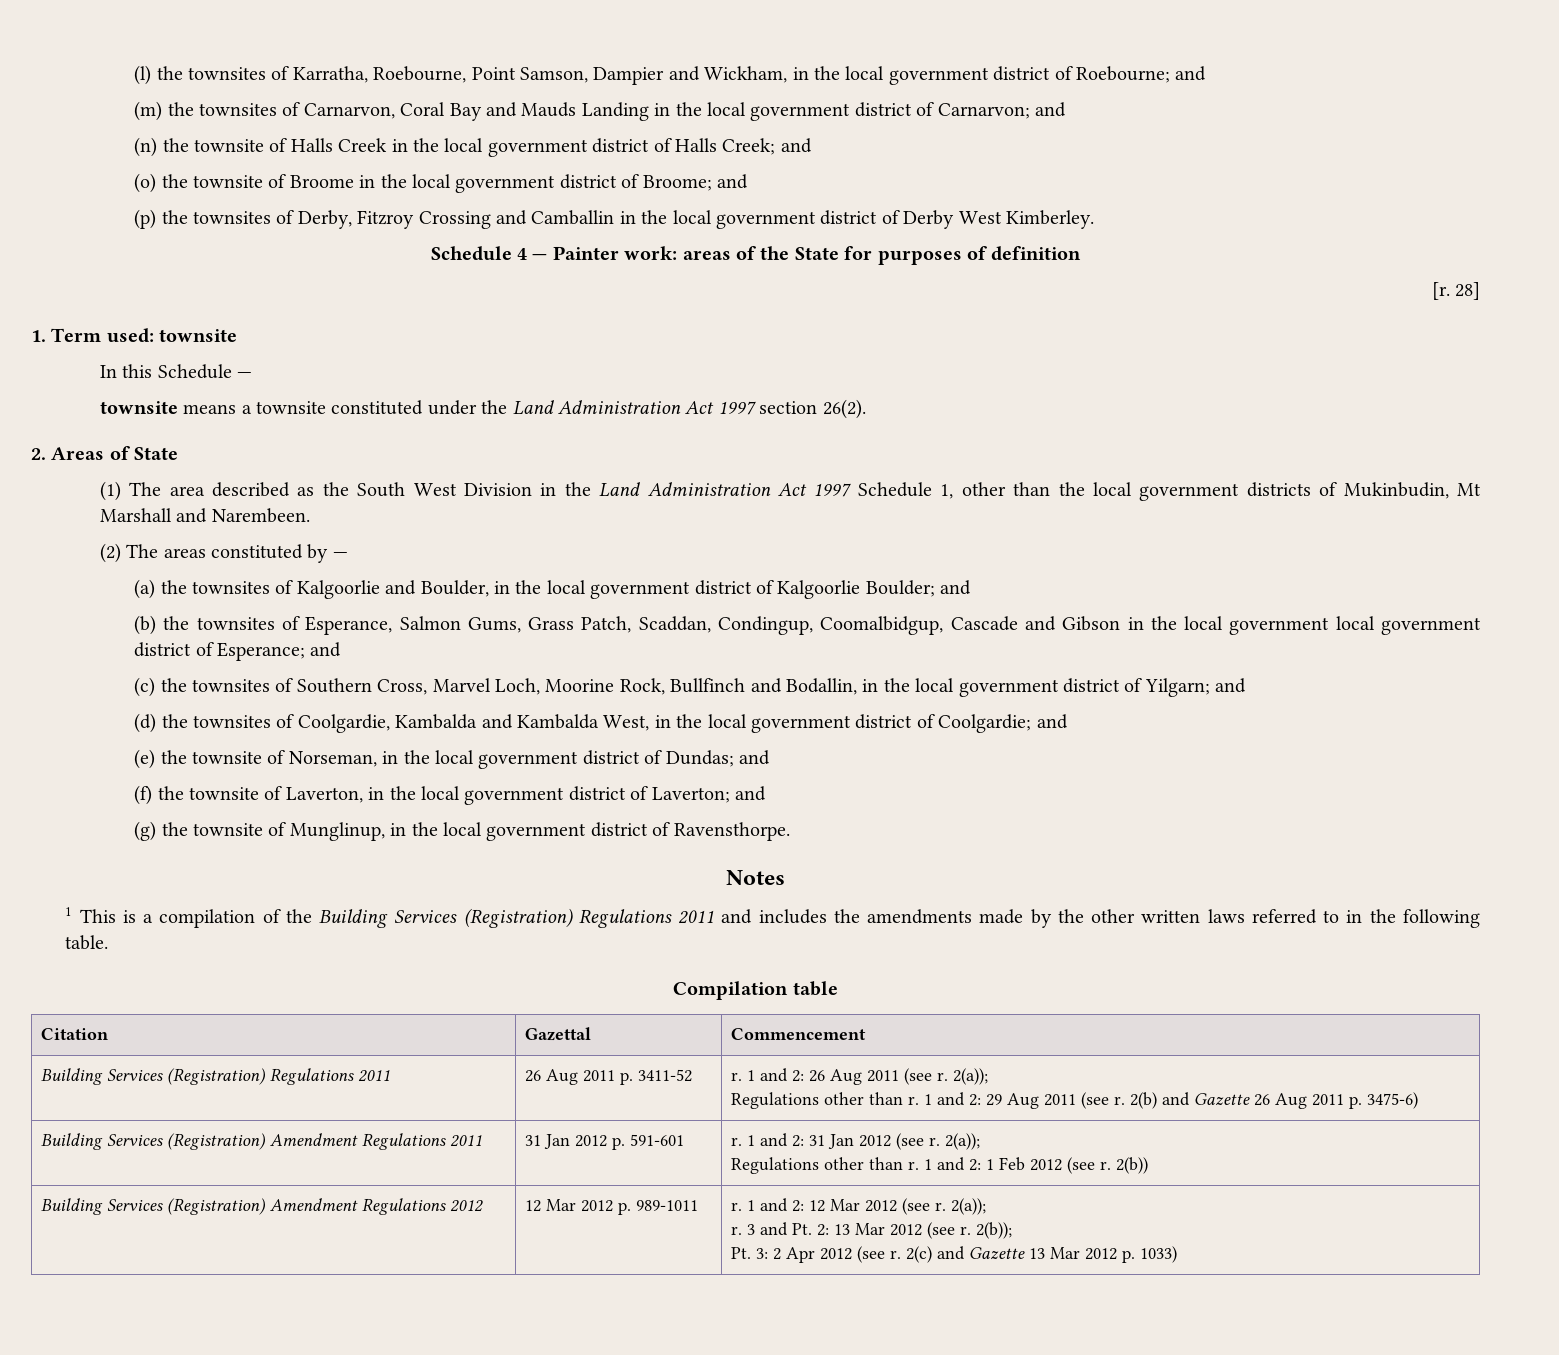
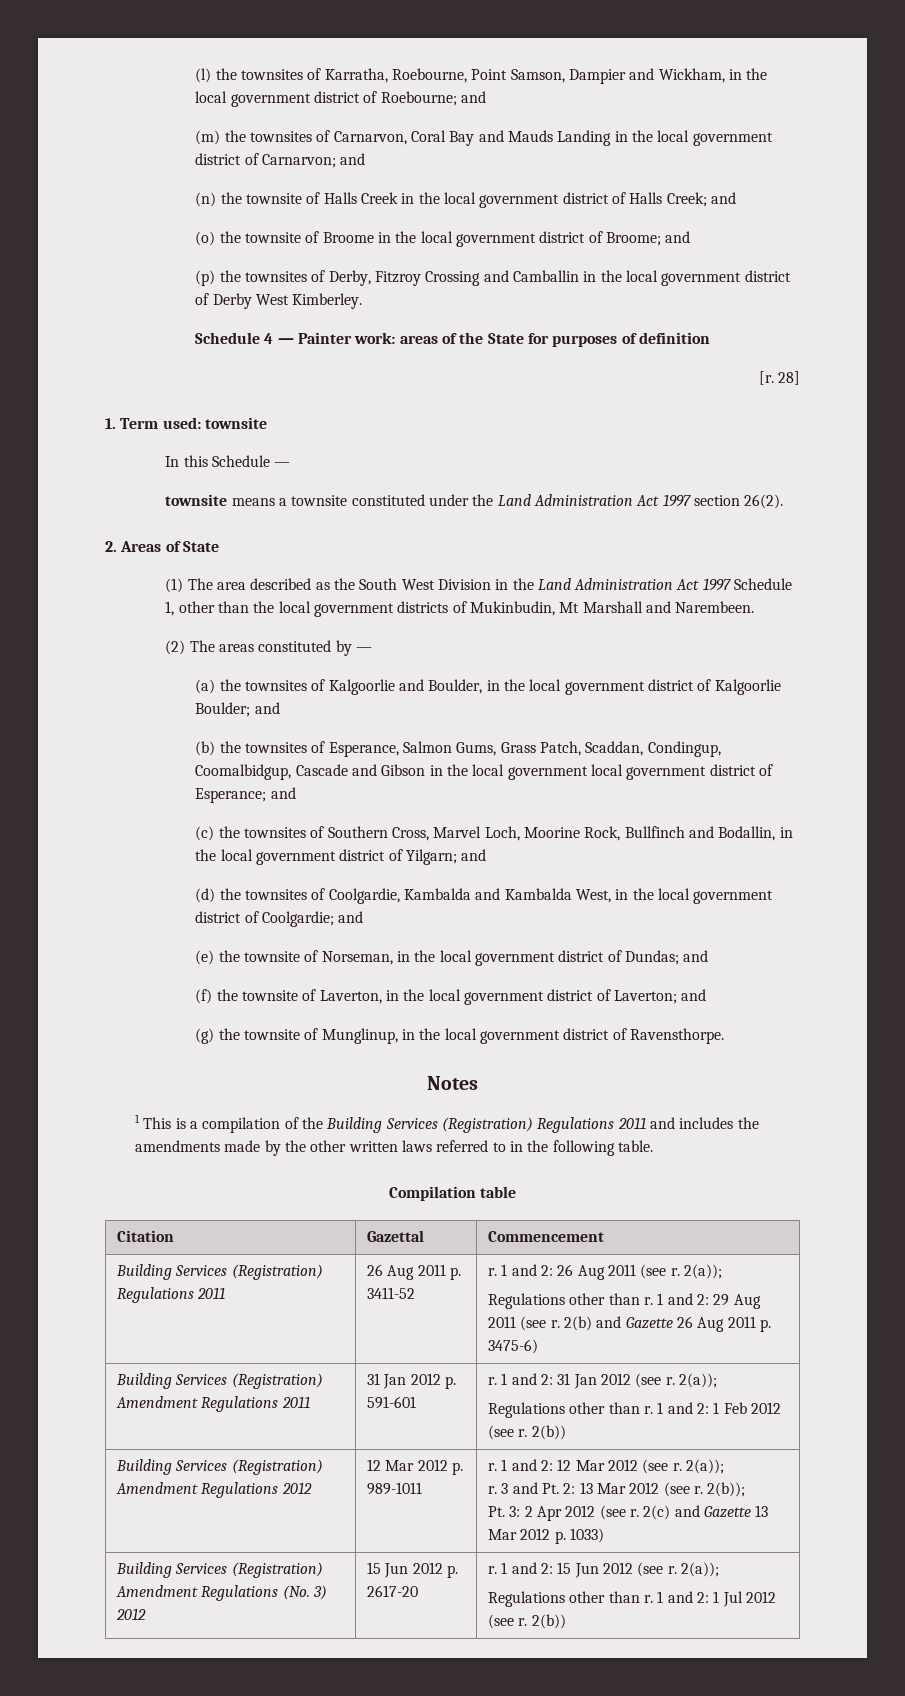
+ Building Services (Registration) Amendment Regulations (No. 3) 2012 | 15 Jun 2012 p. 2617-20 | r. 1 and 2: 15 Jun 2012 (see r. 2(a));
+ Regulations other than r. 1 and 2: 1 Jul 2012 (see r. 2(b))

